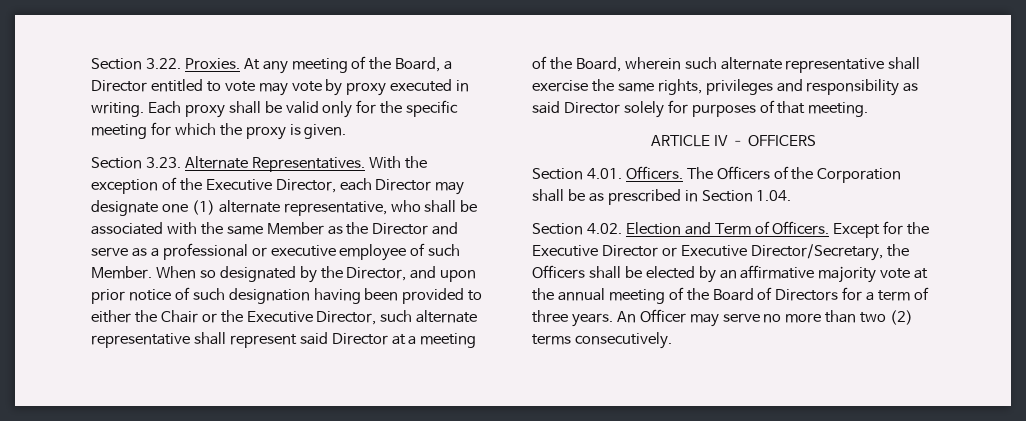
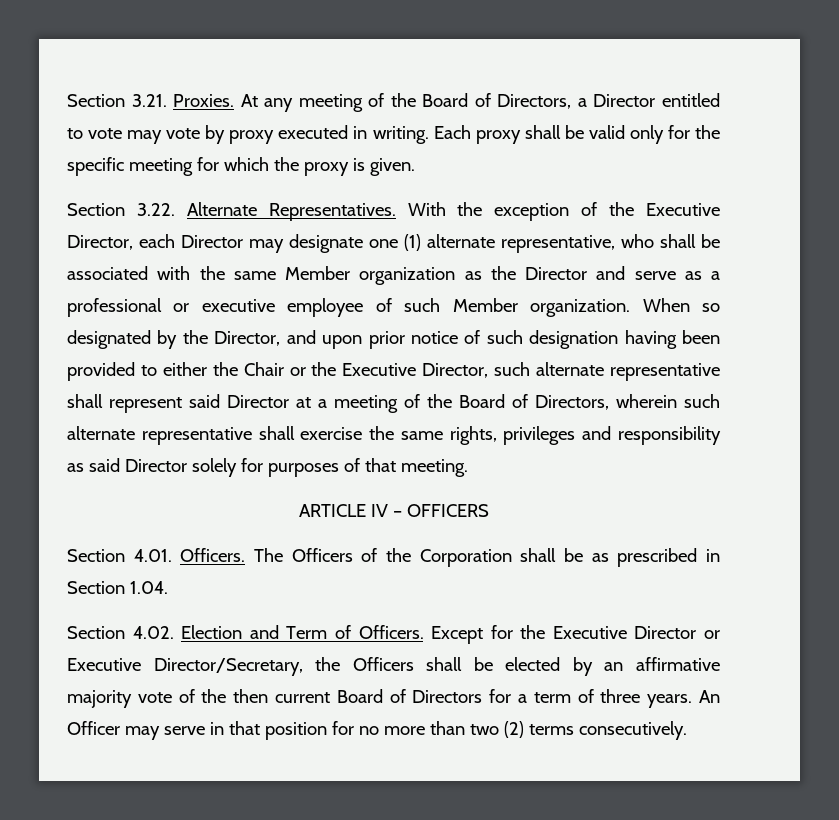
- Section 3.22. Proxies.
+ Section 3.21. Proxies.
- At any meeting of the Board, a Director entitled to vote may vote by proxy executed in writing.
+ At any meeting of the Board of Directors, a Director entitled to vote may vote by proxy executed in writing.
- Section 3.23. Alternate Representatives.
+ Section 3.22. Alternate Representatives.
- With the exception of the Executive Director, each Director may designate one (1) alternate representative, who shall be associated with the same Member as the Director and serve as a professional or executive employee of such Member.
+ With the exception of the Executive Director, each Director may designate one (1) alternate representative, who shall be associated with the same Member organization as the Director and serve as a professional or executive employee of such Member organization.
- When so designated by the Director, and upon prior notice of such designation having been provided to either the Chair or the Executive Director, such alternate representative shall represent said Director at a meeting of the Board, wherein such alternate representative shall exercise the same rights, privileges and responsibility as said Director solely for purposes of that meeting.
+ When so designated by the Director, and upon prior notice of such designation having been provided to either the Chair or the Executive Director, such alternate representative shall represent said Director at a meeting of the Board of Directors, wherein such alternate representative shall exercise the same rights, privileges and responsibility as said Director solely for purposes of that meeting.
- Except for the Executive Director or Executive Director/Secretary, the Officers shall be elected by an affirmative majority vote at the annual meeting of the Board of Directors for a term of three years.
+ Except for the Executive Director or Executive Director/Secretary, the Officers shall be elected by an affirmative majority vote of the then current Board of Directors for a term of three years.
- An Officer may serve no more than two (2) terms consecutively.
+ An Officer may serve in that position for no more than two (2) terms consecutively.

